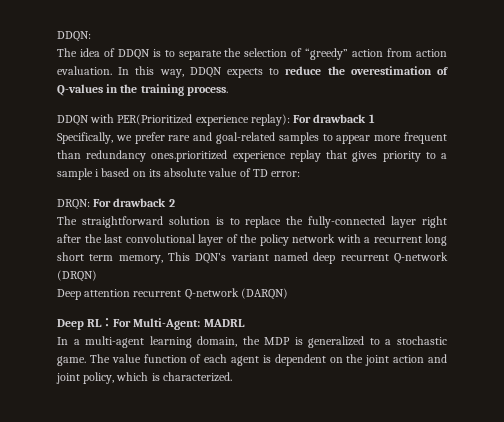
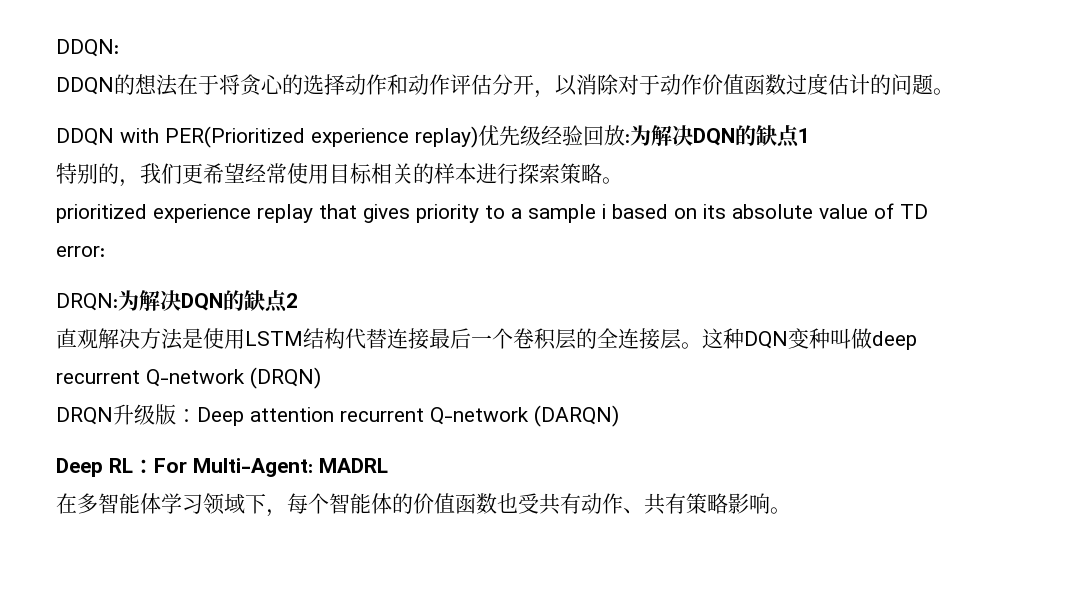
- The idea of DDQN is to separate the selection of “greedy” action from action evaluation. In this way, DDQN expects to reduce the overestimation of Q-values in the training process.
- DDQN with PER(Prioritized experience replay): For drawback 1
- Specifically, we prefer rare and goal-related samples to appear more frequent than redundancy ones.prioritized experience replay that gives priority to a sample i based on its absolute value of TD error:
+ DDQN的想法在于将贪心的选择动作和动作评估分开，以消除对于动作价值函数过度估计的问题。
+ DDQN with PER(Prioritized experience replay)优先级经验回放:为解决DQN的缺点1
+ 特别的，我们更希望经常使用目标相关的样本进行探索策略。
+ prioritized experience replay that gives priority to a sample i based on its absolute value of TD error:
- DRQN: For drawback 2
- The straightforward solution is to replace the fully-connected layer right after the last convolutional layer of the policy network with a recurrent long short term memory, This DQN’s variant named deep recurrent Q-network (DRQN)
+ DRQN:为解决DQN的缺点2
+ 直观解决方法是使用LSTM结构代替连接最后一个卷积层的全连接层。这种DQN变种叫做deep recurrent Q-network (DRQN)
- Deep attention recurrent Q-network (DARQN)
+ DRQN升级版：Deep attention recurrent Q-network (DARQN)
- In a multi-agent learning domain, the MDP is generalized to a stochastic game. The value function of each agent is dependent on the joint action and joint policy, which is characterized.
+ 在多智能体学习领域下，每个智能体的价值函数也受共有动作、共有策略影响。

